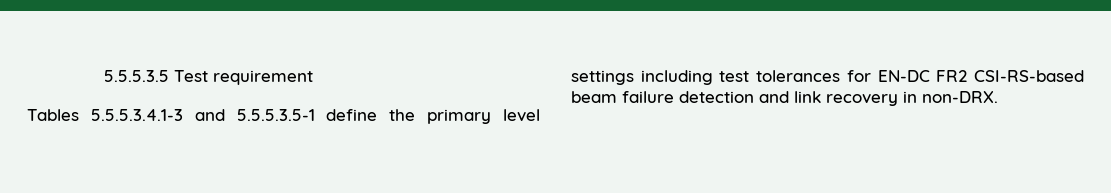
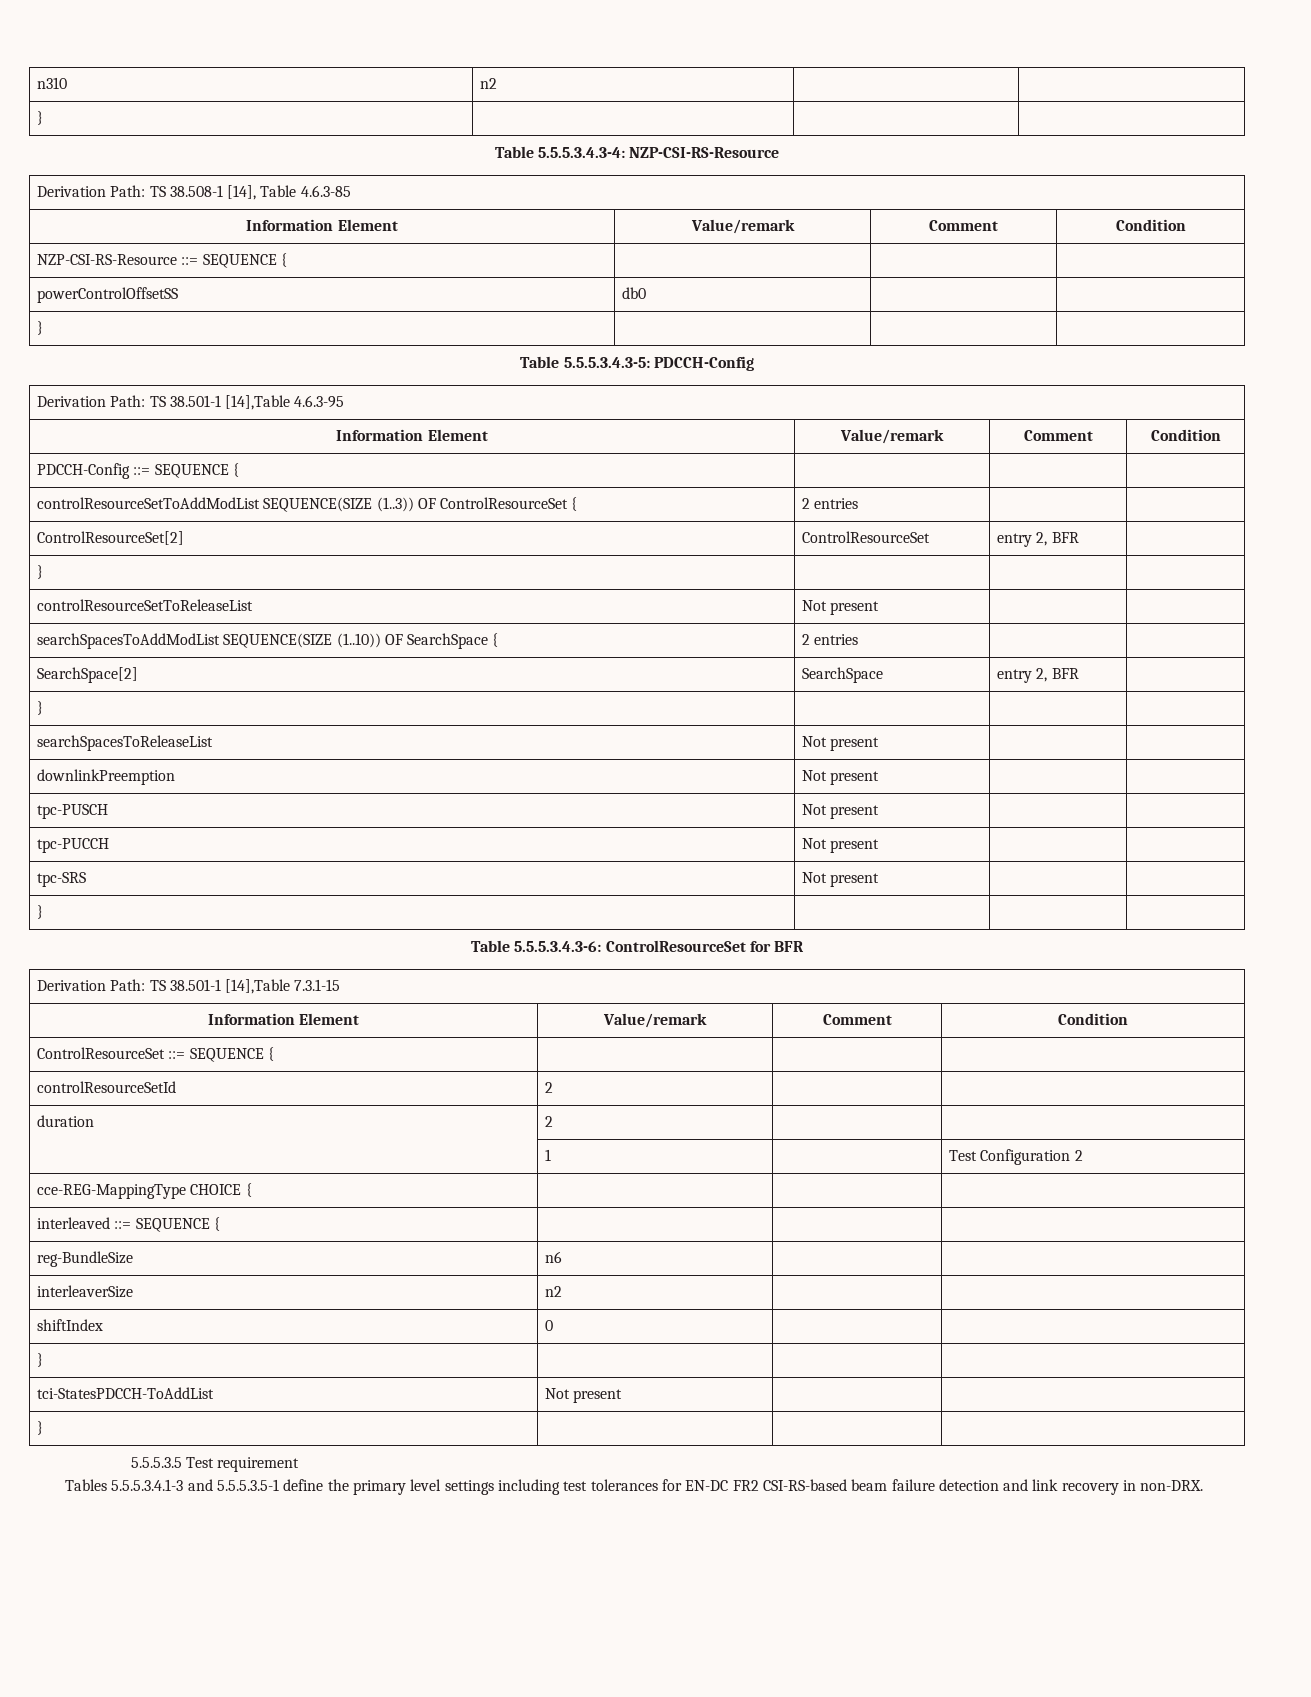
+ n310 | n2 | |
+ } | | |
+ Table 5.5.5.3.4.3-4: NZP-CSI-RS-Resource
+ Derivation Path: TS 38.508-1 [14], Table 4.6.3-85
+ Information Element | Value/remark | Comment | Condition
+ NZP-CSI-RS-Resource ::= SEQUENCE { | | |
+ powerControlOffsetSS | db0 | |
+ } | | |
+ Table 5.5.5.3.4.3-5: PDCCH-Config
+ Derivation Path: TS 38.501-1 [14],Table 4.6.3-95
+ Information Element | Value/remark | Comment | Condition
+ PDCCH-Config ::= SEQUENCE { | | |
+ controlResourceSetToAddModList SEQUENCE(SIZE (1..3)) OF ControlResourceSet { | 2 entries | |
+ ControlResourceSet[2] | ControlResourceSet | entry 2, BFR |
+ } | | |
+ controlResourceSetToReleaseList | Not present | |
+ searchSpacesToAddModList SEQUENCE(SIZE (1..10)) OF SearchSpace { | 2 entries | |
+ SearchSpace[2] | SearchSpace | entry 2, BFR |
+ } | | |
+ searchSpacesToReleaseList | Not present | |
+ downlinkPreemption | Not present | |
+ tpc-PUSCH | Not present | |
+ tpc-PUCCH | Not present | |
+ tpc-SRS | Not present | |
+ } | | |
+ Table 5.5.5.3.4.3-6: ControlResourceSet for BFR
+ Derivation Path: TS 38.501-1 [14],Table 7.3.1-15
+ Information Element | Value/remark | Comment | Condition
+ ControlResourceSet ::= SEQUENCE { | | |
+ controlResourceSetId | 2 | |
+ duration | 2 | |
+ | 1 | | Test Configuration 2
+ cce-REG-MappingType CHOICE { | | |
+ interleaved ::= SEQUENCE { | | |
+ reg-BundleSize | n6 | |
+ interleaverSize | n2 | |
+ shiftIndex | 0 | |
+ } | | |
+ tci-StatesPDCCH-ToAddList | Not present | |
+ } | | |

